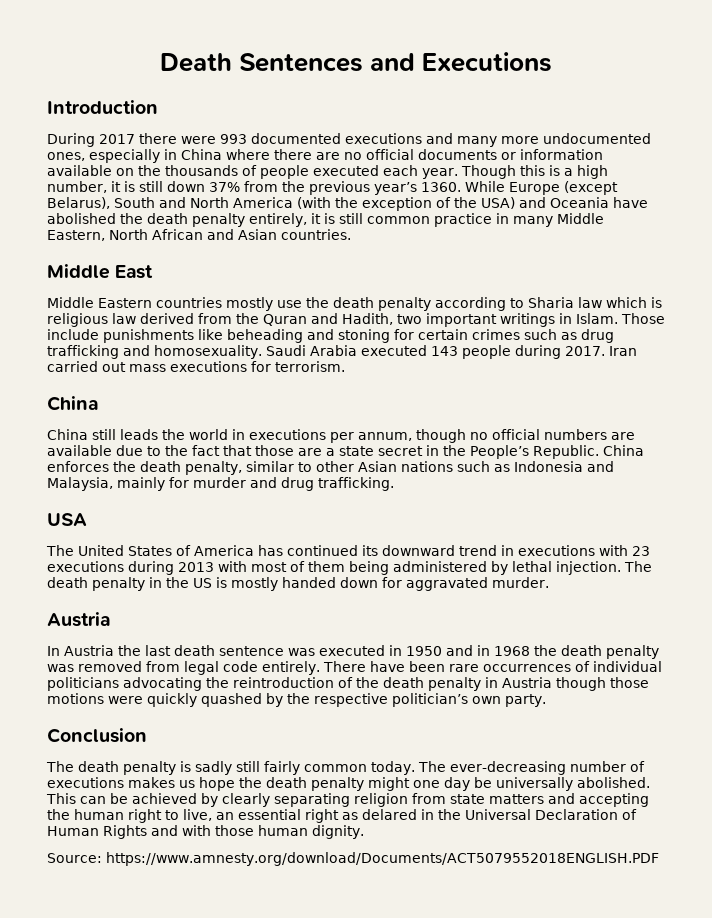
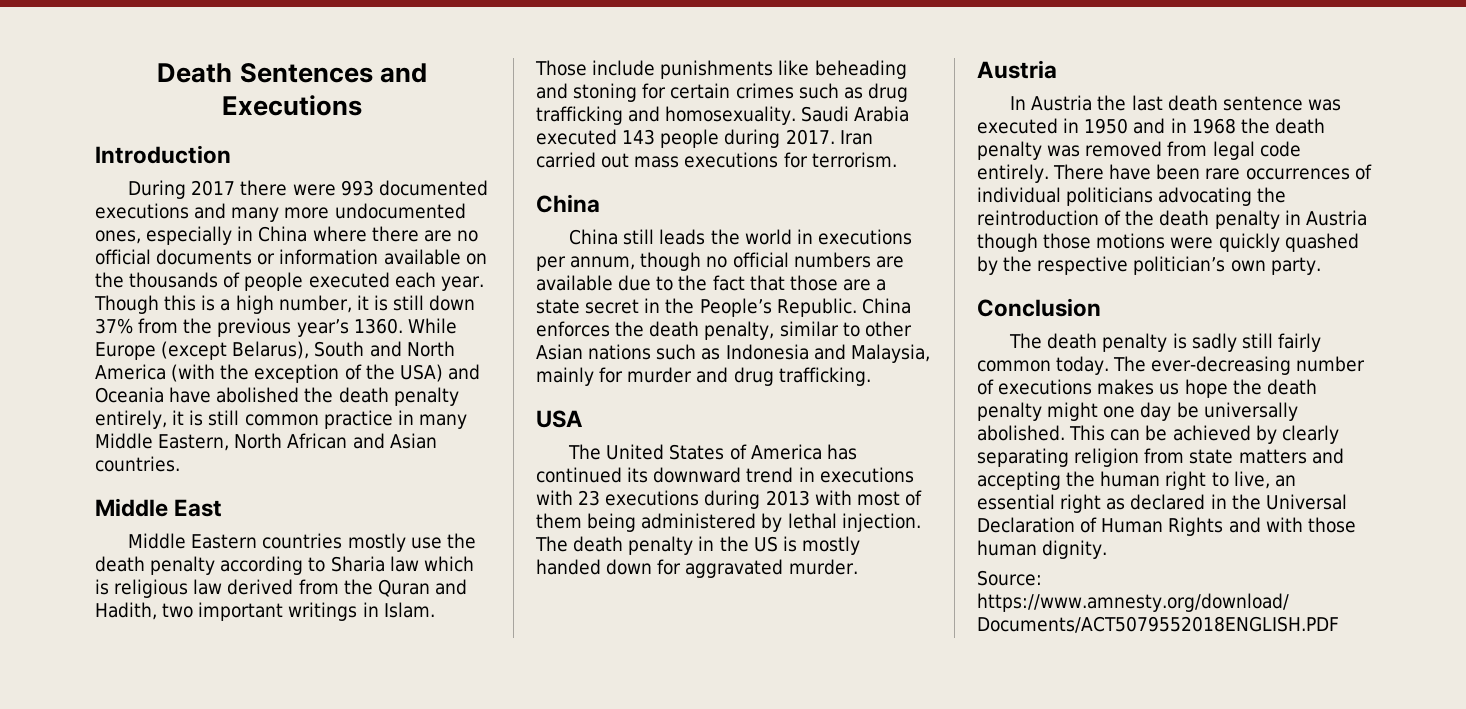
- This can be achieved by clearly separating religion from state matters and accepting the human right to live, an essential right as delared in the Universal Declaration of Human Rights and with those human dignity.
+ This can be achieved by clearly separating religion from state matters and accepting the human right to live, an essential right as declared in the Universal Declaration of Human Rights and with those human dignity.

